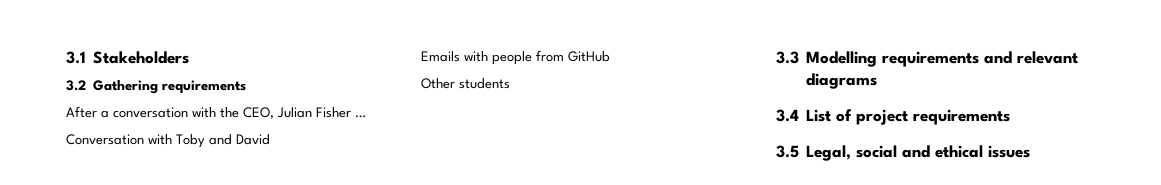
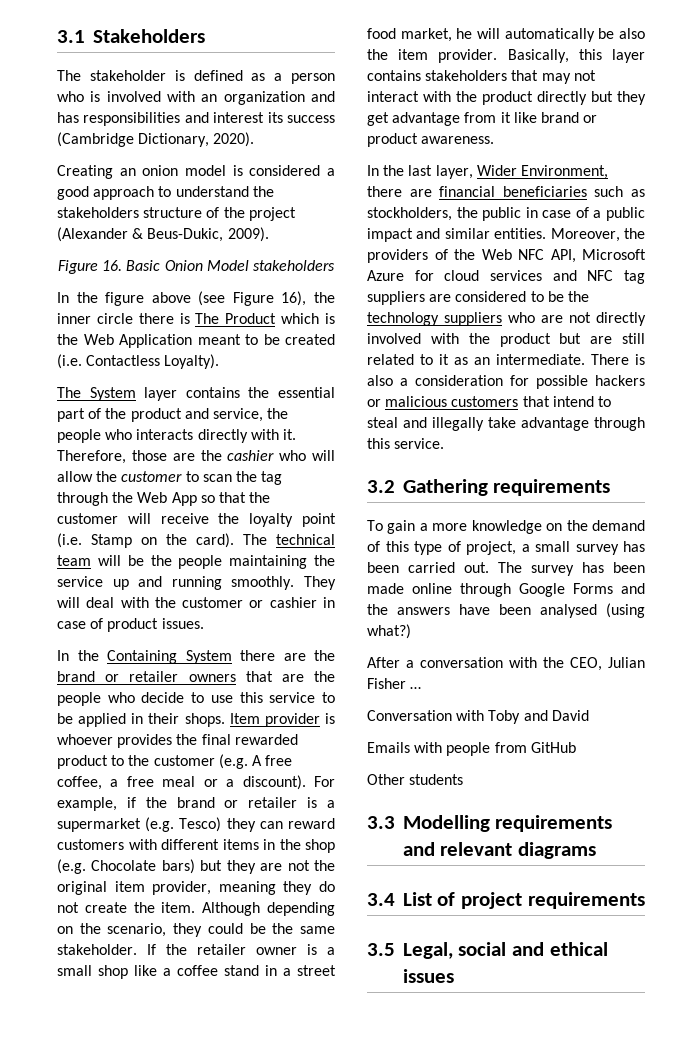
+ The stakeholder is defined as a person who is involved with an organization and has responsibilities and interest its success (Cambridge Dictionary, 2020).
+ Creating an onion model is considered a good approach to understand the stakeholders structure of the project (Alexander & Beus-Dukic, 2009).
+ Figure 16. Basic Onion Model stakeholders
+ In the figure above (see Figure 16), the inner circle there is The Product which is the Web Application meant to be created (i.e. Contactless Loyalty).
+ The System layer contains the essential part of the product and service, the people who interacts directly with it. Therefore, those are the cashier who will allow the customer to scan the tag through the Web App so that the customer will receive the loyalty point (i.e. Stamp on the card). The technical team will be the people maintaining the service up and running smoothly. They will deal with the customer or cashier in case of product issues.
+ In the Containing System there are the brand or retailer owners that are the people who decide to use this service to be applied in their shops. Item provider is whoever provides the final rewarded product to the customer (e.g. A free coffee, a free meal or a discount). For example, if the brand or retailer is a supermarket (e.g. Tesco) they can reward customers with different items in the shop (e.g. Chocolate bars) but they are not the original item provider, meaning they do not create the item. Although depending on the scenario, they could be the same stakeholder. If the retailer owner is a small shop like a coffee stand in a street food market, he will automatically be also the item provider. Basically, this layer contains stakeholders that may not interact with the product directly but they get advantage from it like brand or product awareness.
+ In the last layer, Wider Environment, there are financial beneficiaries such as stockholders, the public in case of a public impact and similar entities. Moreover, the providers of the Web NFC API, Microsoft Azure for cloud services and NFC tag suppliers are considered to be the technology suppliers who are not directly involved with the product but are still related to it as an intermediate. There is also a consideration for possible hackers or malicious customers that intend to steal and illegally take advantage through this service.
  3.2 Gathering requirements
+ To gain a more knowledge on the demand of this type of project, a small survey has been carried out. The survey has been made online through Google Forms and the answers have been analysed (using what?)

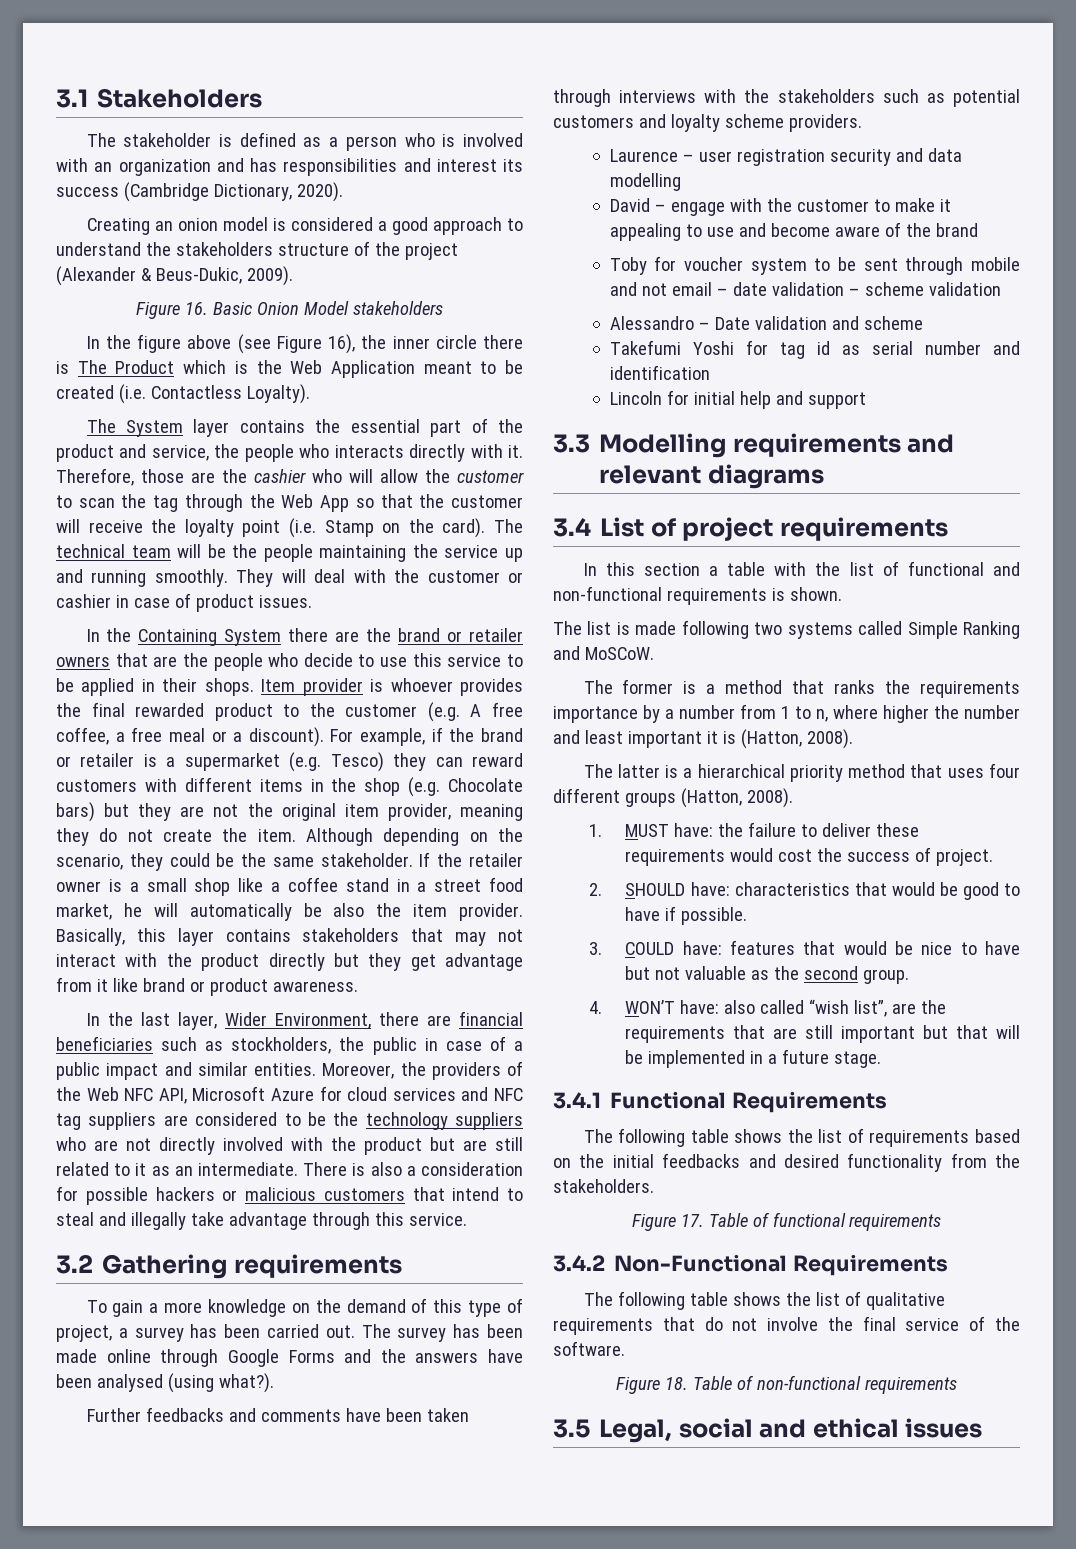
- To gain a more knowledge on the demand of this type of project, a small survey has been carried out.
+ To gain a more knowledge on the demand of this type of project, a survey has been carried out.
- The survey has been made online through Google Forms and the answers have been analysed (using what?)
- After a conversation with the CEO, Julian Fisher …
- Conversation with Toby and David
- Emails with people from GitHub
- Other students
+ The survey has been made online through Google Forms and the answers have been analysed (using what?).
+ Further feedbacks and comments have been taken through interviews with the stakeholders such as potential customers and loyalty scheme providers.
+ Laurence – user registration security and data modelling
+ David – engage with the customer to make it appealing to use and become aware of the brand
+ Toby for voucher system to be sent through mobile and not email – date validation – scheme validation
+ Alessandro – Date validation and scheme
+ Takefumi Yoshi for tag id as serial number and identification
+ Lincoln for initial help and support
+ In this section a table with the list of functional and non-functional requirements is shown.
+ The list is made following two systems called Simple Ranking and MoSCoW.
+ The former is a method that ranks the requirements importance by a number from 1 to n, where higher the number and least important it is (Hatton, 2008).
+ The latter is a hierarchical priority method that uses four different groups (Hatton, 2008).
+ 1. MUST have: the failure to deliver these requirements would cost the success of project.
+ 2. SHOULD have: characteristics that would be good to have if possible.
+ 3. COULD have: features that would be nice to have but not valuable as the second group.
+ 4. WON’T have: also called “wish list”, are the requirements that are still important but that will be implemented in a future stage.
+ 3.4.1 Functional Requirements
+ The following table shows the list of requirements based on the initial feedbacks and desired functionality from the stakeholders.
+ Figure 17. Table of functional requirements
+ 3.4.2 Non-Functional Requirements
+ The following table shows the list of qualitative requirements that do not involve the final service of the software.
+ Figure 18. Table of non-functional requirements

